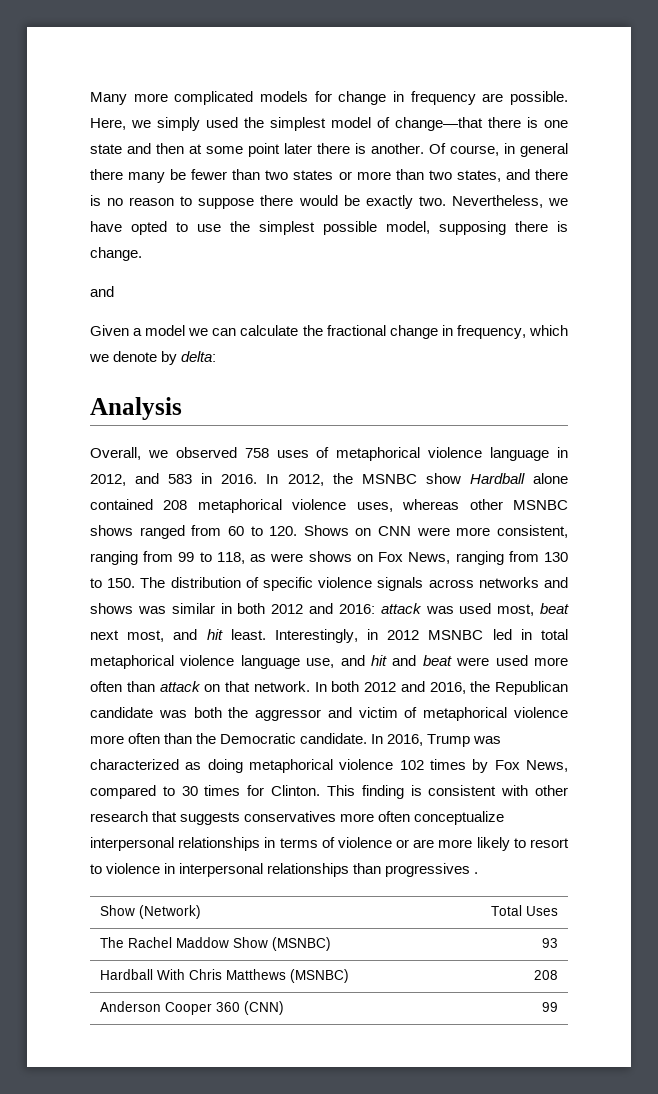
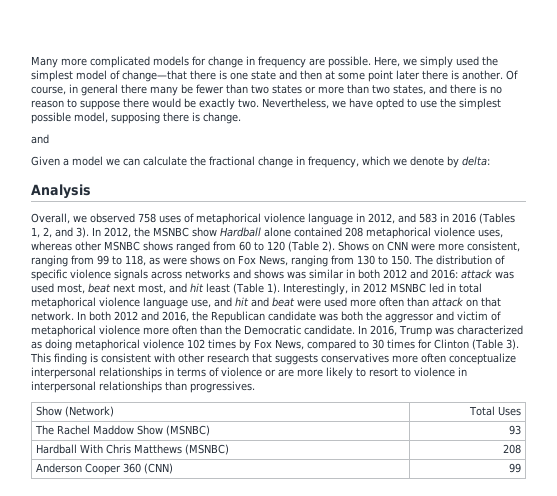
- Overall, we observed 758 uses of metaphorical violence language in 2012, and 583 in 2016.
+ Overall, we observed 758 uses of metaphorical violence language in 2012, and 583 in 2016 (Tables 1, 2, and 3).
- In 2012, the MSNBC show Hardball alone contained 208 metaphorical violence uses, whereas other MSNBC shows ranged from 60 to 120. Shows on CNN were more consistent, ranging from 99 to 118, as were shows on Fox News, ranging from 130 to 150. The distribution of specific violence signals across networks and shows was similar in both 2012 and 2016:
+ In 2012, the MSNBC show Hardball alone contained 208 metaphorical violence uses, whereas other MSNBC shows ranged from 60 to 120 (Table 2). Shows on CNN were more consistent, ranging from 99 to 118, as were shows on Fox News, ranging from 130 to 150. The distribution of specific violence signals across networks and shows was similar in both 2012 and 2016:
- attack was used most, beat next most, and hit least.
+ attack was used most, beat next most, and hit least (Table 1).
- In 2016, Trump was characterized as doing metaphorical violence 102 times by Fox News, compared to 30 times for Clinton.
+ In 2016, Trump was characterized as doing metaphorical violence 102 times by Fox News, compared to 30 times for Clinton (Table 3).
- This finding is consistent with other research that suggests conservatives more often conceptualize interpersonal relationships in terms of violence or are more likely to resort to violence in interpersonal relationships than progressives .
+ This finding is consistent with other research that suggests conservatives more often conceptualize interpersonal relationships in terms of violence or are more likely to resort to violence in interpersonal relationships than progressives.

